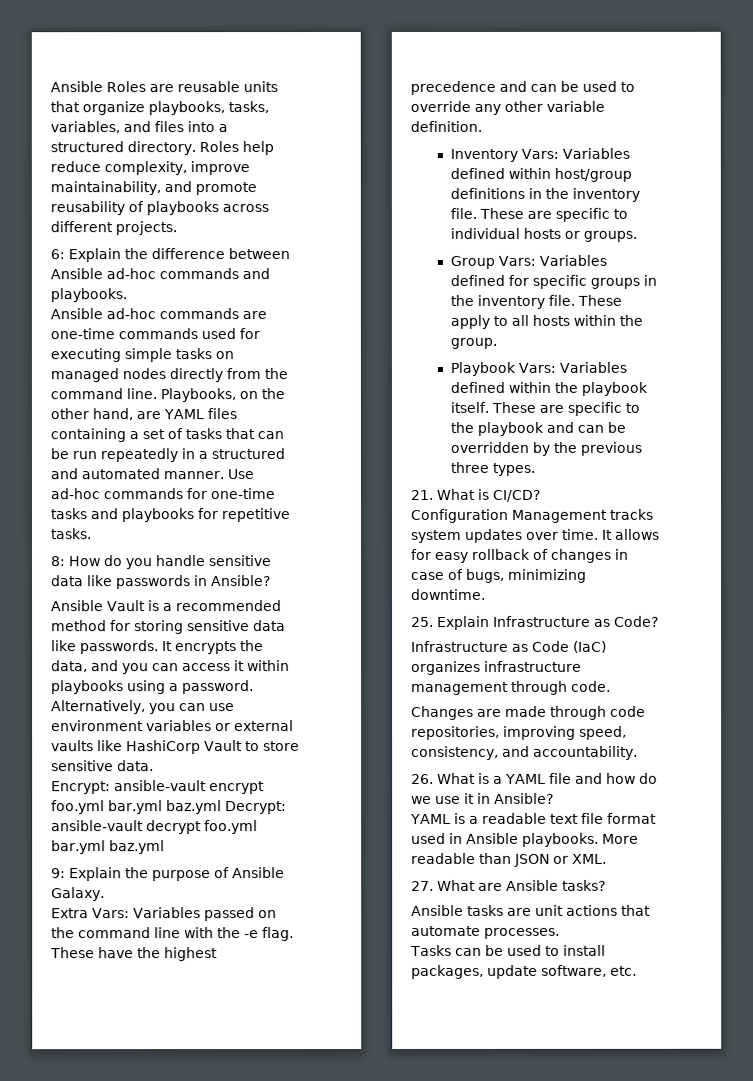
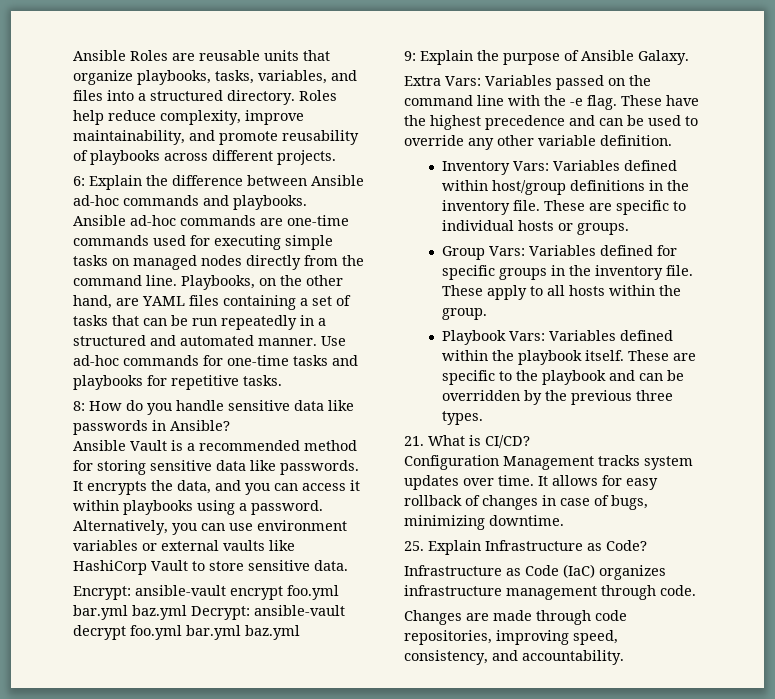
- 26. What is a YAML file and how do we use it in Ansible?
- YAML is a readable text file format used in Ansible playbooks. More readable than JSON or XML.
- 27. What are Ansible tasks?
- Ansible tasks are unit actions that automate processes.
- Tasks can be used to install packages, update software, etc.

